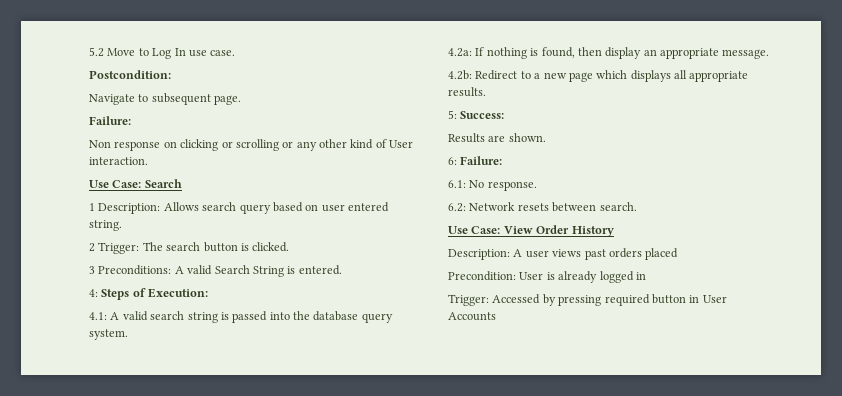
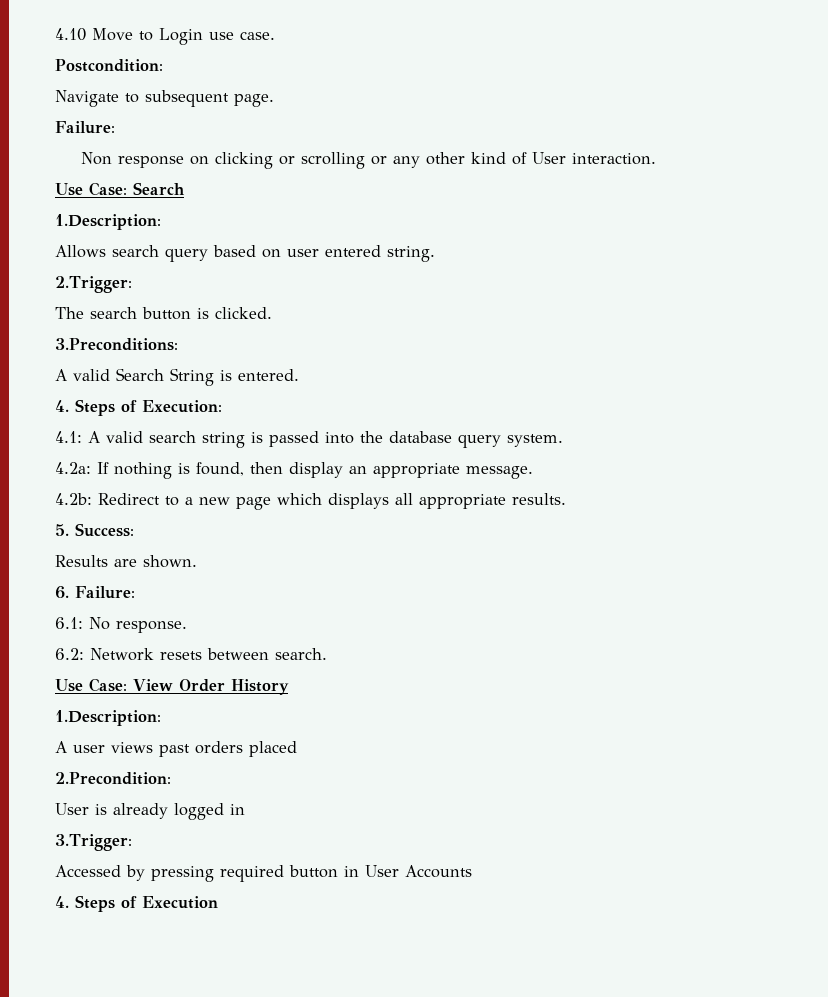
- 5.2 Move to Log In use case.
+ 4.10 Move to Login use case.
  Use Case: Search
- 1 Description: Allows search query based on user entered string.
+ 1.Description:
+ Allows search query based on user entered string.
- 2 Trigger: The search button is clicked.
+ 2.Trigger:
+ The search button is clicked.
- 3 Preconditions: A valid Search String is entered.
+ 3.Preconditions:
+ A valid Search String is entered.
- 4: Steps of Execution:
+ 4. Steps of Execution:
- 5: Success:
+ 5. Success:
- 6: Failure:
+ 6. Failure:
  Use Case: View Order History
- Description: A user views past orders placed
+ 1.Description:
+ A user views past orders placed
- Precondition: User is already logged in
+ 2.Precondition:
+ User is already logged in
- Trigger: Accessed by pressing required button in User Accounts
+ 3.Trigger:
+ Accessed by pressing required button in User Accounts
+ 4. Steps of Execution

